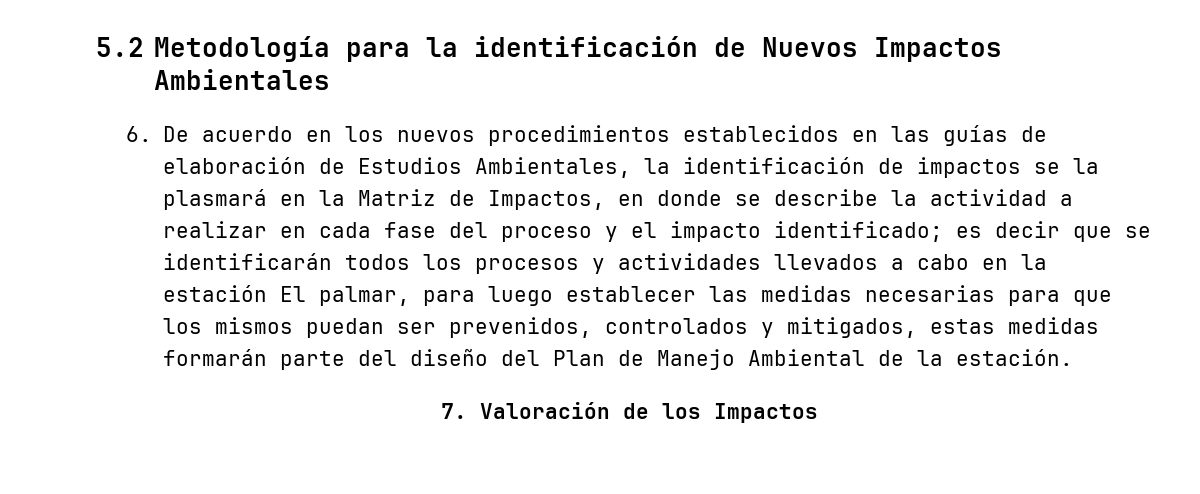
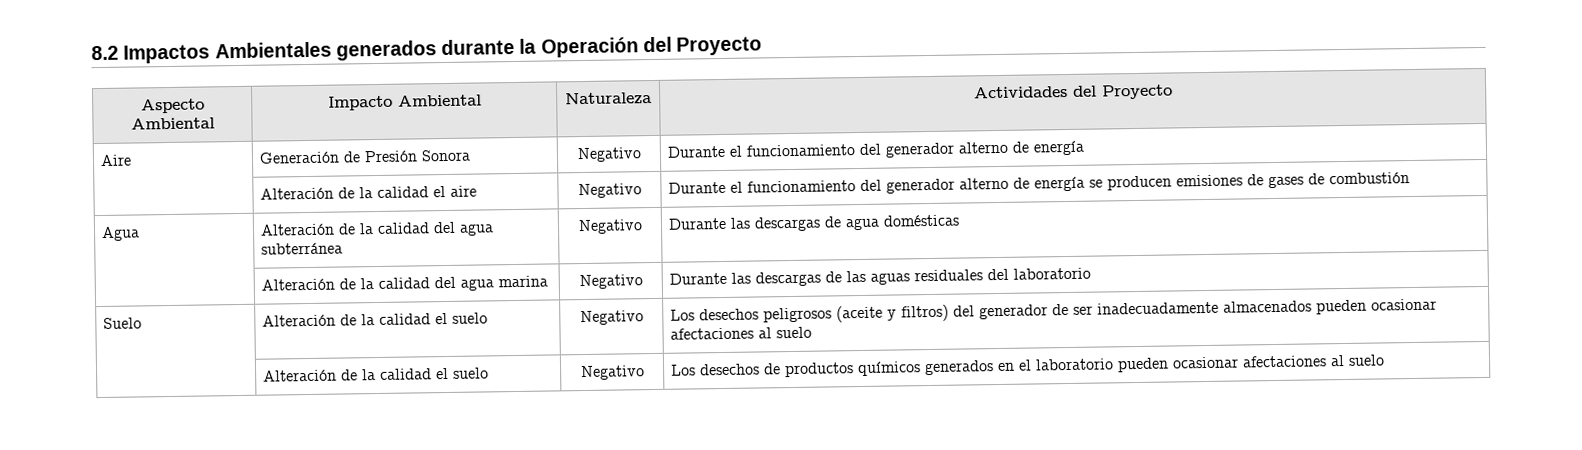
- 5.2 Metodología para la identificación de Nuevos Impactos Ambientales
- 6. De acuerdo en los nuevos procedimientos establecidos en las guías de elaboración de Estudios Ambientales, la identificación de impactos se la plasmará en la Matriz de Impactos, en donde se describe la actividad a realizar en cada fase del proceso y el impacto identificado; es decir que se identificarán todos los procesos y actividades llevados a cabo en la estación El palmar, para luego establecer las medidas necesarias para que los mismos puedan ser prevenidos, controlados y mitigados, estas medidas formarán parte del diseño del Plan de Manejo Ambiental de la estación.
- 7. Valoración de los Impactos
+ 8.2 Impactos Ambientales generados durante la Operación del Proyecto
+ Aspecto Ambiental | Impacto Ambiental | Naturaleza | Actividades del Proyecto
+ Aire | Generación de Presión Sonora | Negativo | Durante el funcionamiento del generador alterno de energía
+ | Alteración de la calidad el aire | Negativo | Durante el funcionamiento del generador alterno de energía se producen emisiones de gases de combustión
+ Agua | Alteración de la calidad del agua subterránea | Negativo | Durante las descargas de agua domésticas
+ | Alteración de la calidad del agua marina | Negativo | Durante las descargas de las aguas residuales del laboratorio
+ Suelo | Alteración de la calidad el suelo | Negativo | Los desechos peligrosos (aceite y filtros) del generador de ser inadecuadamente almacenados pueden ocasionar afectaciones al suelo
+ | Alteración de la calidad el suelo | Negativo | Los desechos de productos químicos generados en el laboratorio pueden ocasionar afectaciones al suelo

